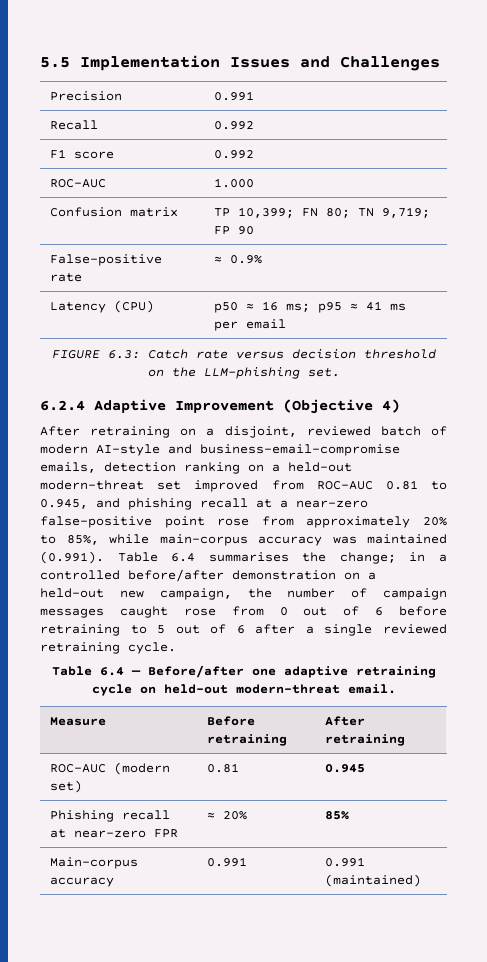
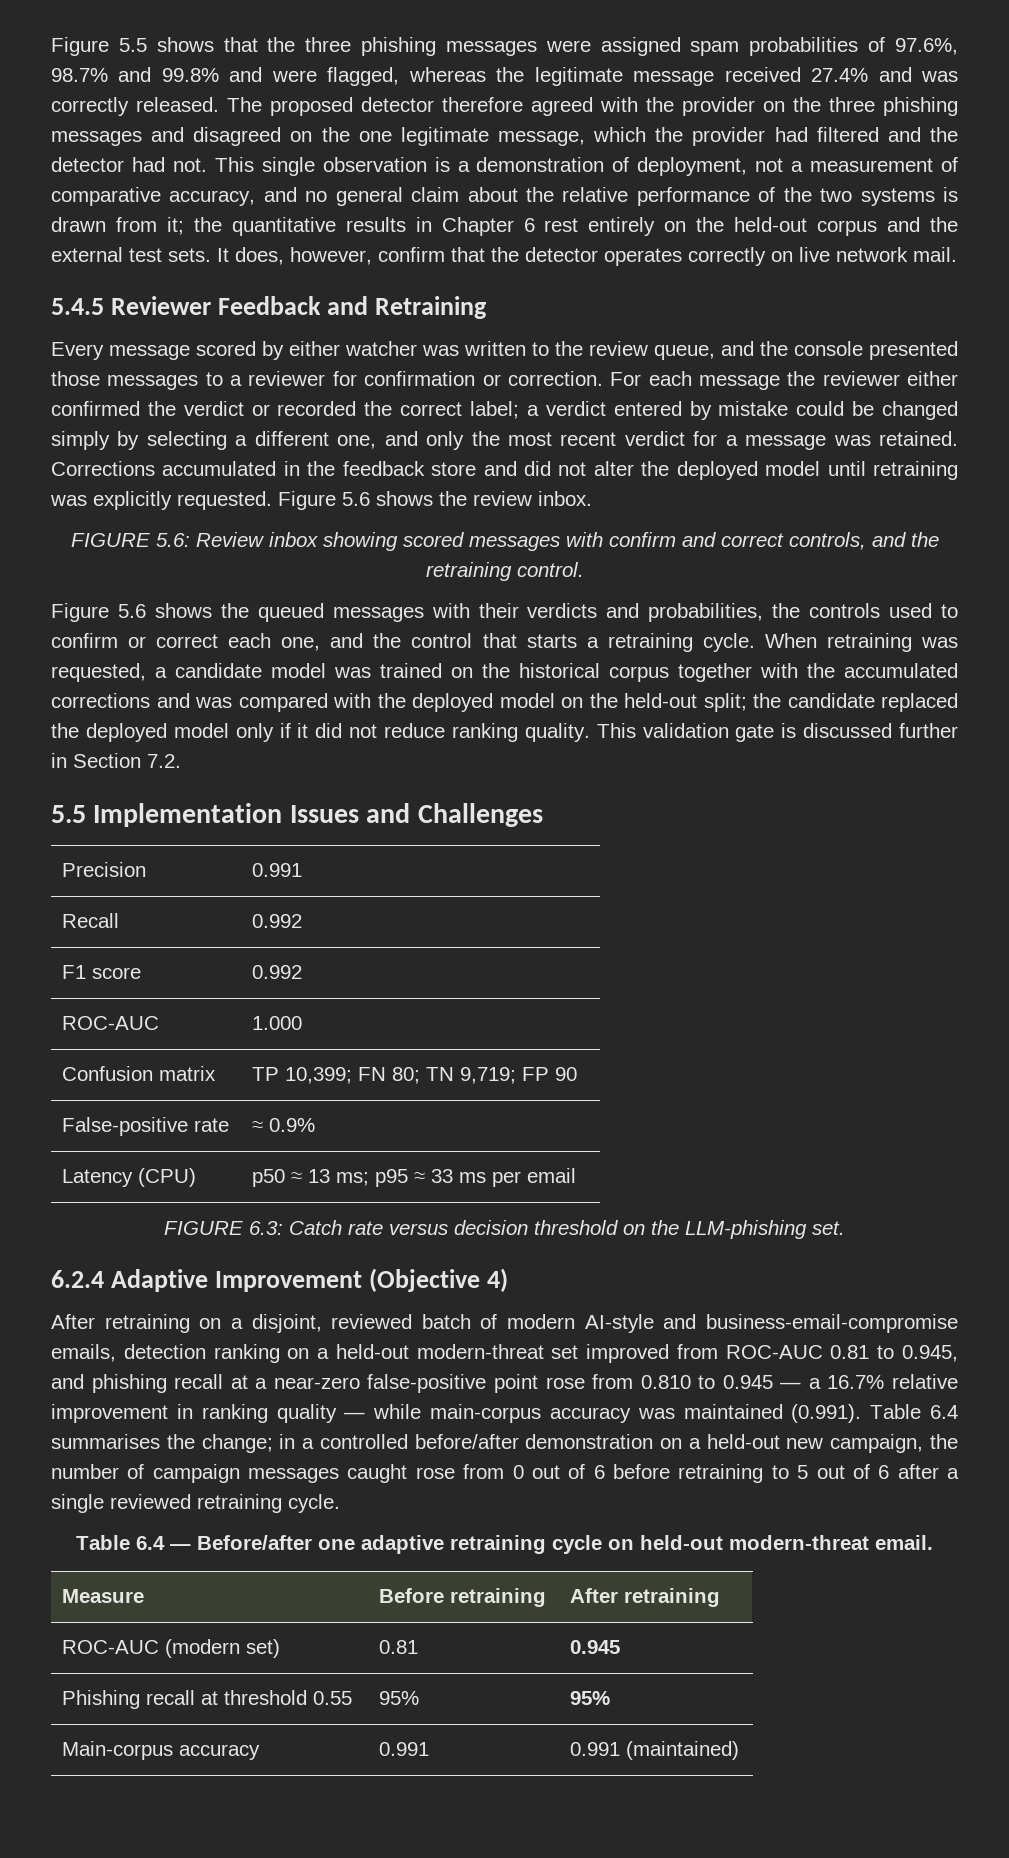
+ Figure 5.5 shows that the three phishing messages were assigned spam probabilities of 97.6%, 98.7% and 99.8% and were flagged, whereas the legitimate message received 27.4% and was correctly released. The proposed detector therefore agreed with the provider on the three phishing messages and disagreed on the one legitimate message, which the provider had filtered and the detector had not. This single observation is a demonstration of deployment, not a measurement of comparative accuracy, and no general claim about the relative performance of the two systems is drawn from it; the quantitative results in Chapter 6 rest entirely on the held-out corpus and the external test sets. It does, however, confirm that the detector operates correctly on live network mail.
+ 5.4.5 Reviewer Feedback and Retraining
+ Every message scored by either watcher was written to the review queue, and the console presented those messages to a reviewer for confirmation or correction. For each message the reviewer either confirmed the verdict or recorded the correct label; a verdict entered by mistake could be changed simply by selecting a different one, and only the most recent verdict for a message was retained. Corrections accumulated in the feedback store and did not alter the deployed model until retraining was explicitly requested. Figure 5.6 shows the review inbox.
+ FIGURE 5.6: Review inbox showing scored messages with confirm and correct controls, and the retraining control.
+ Figure 5.6 shows the queued messages with their verdicts and probabilities, the controls used to confirm or correct each one, and the control that starts a retraining cycle. When retraining was requested, a candidate model was trained on the historical corpus together with the accumulated corrections and was compared with the deployed model on the held-out split; the candidate replaced the deployed model only if it did not reduce ranking quality. This validation gate is discussed further in Section 7.2.
- Latency (CPU) | p50 ≈ 16 ms; p95 ≈ 41 ms per email
+ Latency (CPU) | p50 ≈ 13 ms; p95 ≈ 33 ms per email
- After retraining on a disjoint, reviewed batch of modern AI-style and business-email-compromise emails, detection ranking on a held-out modern-threat set improved from ROC-AUC 0.81 to 0.945, and phishing recall at a near-zero false-positive point rose from approximately 20% to 85%, while main-corpus accuracy was maintained (0.991). Table 6.4 summarises the change;
+ After retraining on a disjoint, reviewed batch of modern AI-style and business-email-compromise emails, detection ranking on a held-out modern-threat set improved from ROC-AUC 0.81 to 0.945, and phishing recall at a near-zero false-positive point rose from 0.810 to 0.945 — a 16.7% relative improvement in ranking quality — while main-corpus accuracy was maintained (0.991). Table 6.4 summarises the change;
- Phishing recall at near-zero FPR | ≈ 20% | 85%
+ Phishing recall at threshold 0.55 | 95% | 95%

